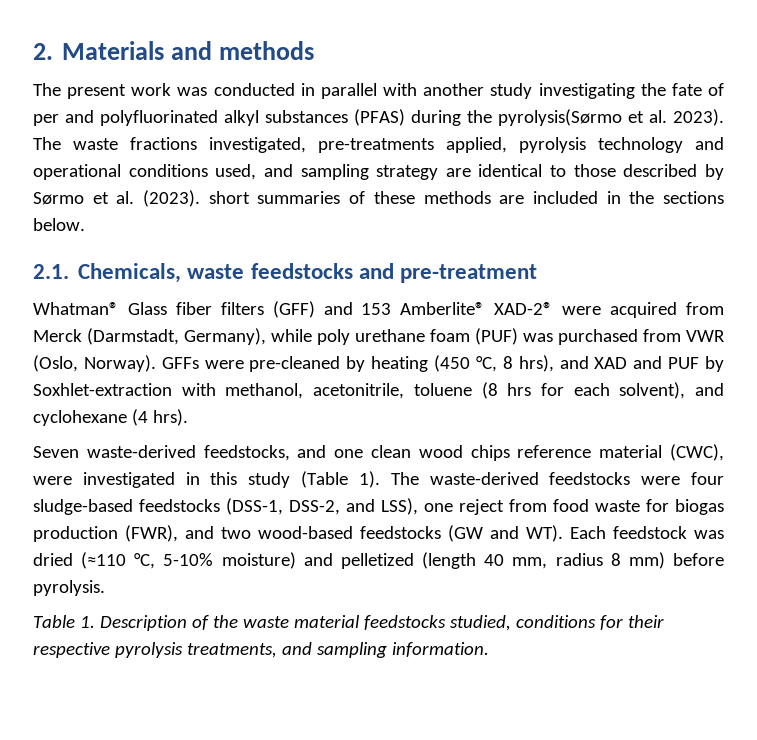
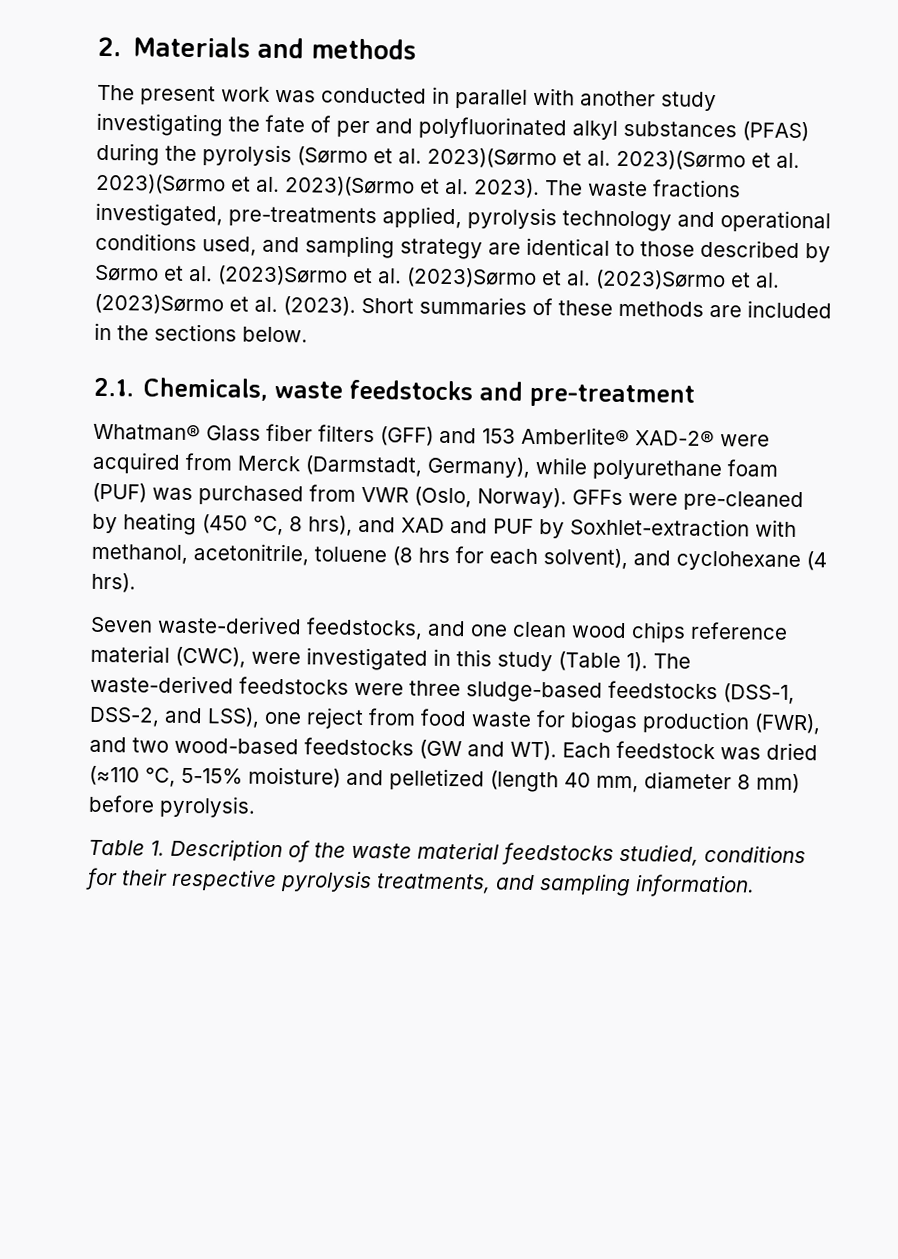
- The present work was conducted in parallel with another study investigating the fate of per and polyfluorinated alkyl substances (PFAS) during the pyrolysis(Sørmo et al. 2023).
+ The present work was conducted in parallel with another study investigating the fate of per and polyfluorinated alkyl substances (PFAS) during the pyrolysis (Sørmo et al. 2023)(Sørmo et al. 2023)(Sørmo et al. 2023)(Sørmo et al. 2023)(Sørmo et al. 2023).
- The waste fractions investigated, pre-treatments applied, pyrolysis technology and operational conditions used, and sampling strategy are identical to those described by Sørmo et al. (2023). short summaries of these methods are included in the sections below.
+ The waste fractions investigated, pre-treatments applied, pyrolysis technology and operational conditions used, and sampling strategy are identical to those described by Sørmo et al. (2023)Sørmo et al. (2023)Sørmo et al. (2023)Sørmo et al. (2023)Sørmo et al. (2023). Short summaries of these methods are included in the sections below.
- Whatman® Glass fiber filters (GFF) and 153 Amberlite® XAD-2® were acquired from Merck (Darmstadt, Germany), while poly urethane foam (PUF) was purchased from VWR (Oslo, Norway).
+ Whatman® Glass fiber filters (GFF) and 153 Amberlite® XAD-2® were acquired from Merck (Darmstadt, Germany), while polyurethane foam (PUF) was purchased from VWR (Oslo, Norway).
- The waste-derived feedstocks were four sludge-based feedstocks (DSS-1, DSS-2, and LSS), one reject from food waste for biogas production (FWR), and two wood-based feedstocks (GW and WT). Each feedstock was dried (≈110 °C, 5-10% moisture) and pelletized (length 40 mm, radius 8 mm) before pyrolysis.
+ The waste-derived feedstocks were three sludge-based feedstocks (DSS-1, DSS-2, and LSS), one reject from food waste for biogas production (FWR), and two wood-based feedstocks (GW and WT). Each feedstock was dried (≈110 °C, 5-15% moisture) and pelletized (length 40 mm, diameter 8 mm) before pyrolysis.

